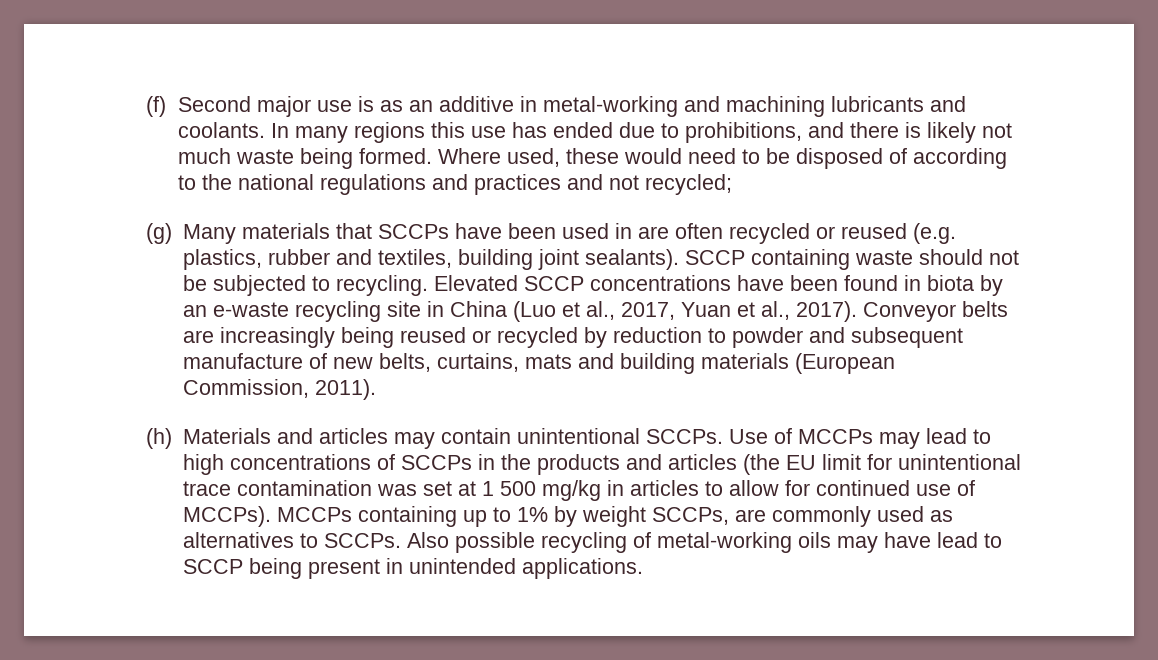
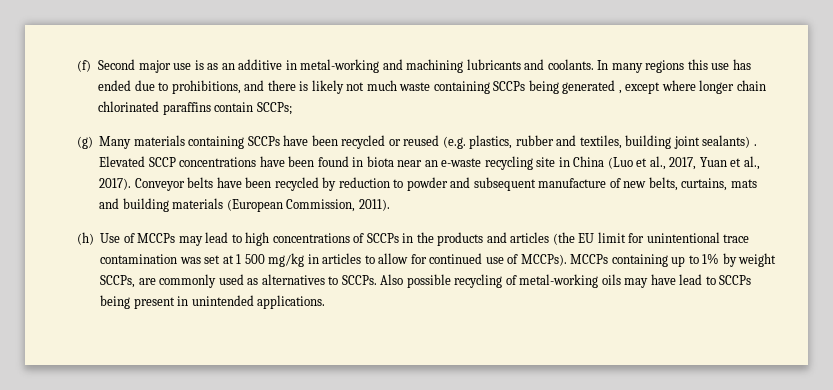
- In many regions this use has ended due to prohibitions, and there is likely not much waste being formed. Where used, these would need to be disposed of according to the national regulations and practices and not recycled;
+ In many regions this use has ended due to prohibitions, and there is likely not much waste containing SCCPs being generated , except where longer chain chlorinated paraffins contain SCCPs;
- (g) Many materials that SCCPs have been used in are often recycled or reused (e.g. plastics, rubber and textiles, building joint sealants). SCCP containing waste should not be subjected to recycling.
+ (g) Many materials containing SCCPs have been recycled or reused (e.g. plastics, rubber and textiles, building joint sealants) .
- Elevated SCCP concentrations have been found in biota by an e-waste recycling site in China (Luo et al., 2017, Yuan et al., 2017).
+ Elevated SCCP concentrations have been found in biota near an e-waste recycling site in China (Luo et al., 2017, Yuan et al., 2017).
- Conveyor belts are increasingly being reused or recycled by reduction to powder and subsequent manufacture of new belts, curtains, mats and building materials (European Commission, 2011).
+ Conveyor belts have been recycled by reduction to powder and subsequent manufacture of new belts, curtains, mats and building materials (European Commission, 2011).
- (h) Materials and articles may contain unintentional SCCPs. Use of MCCPs may lead to high concentrations of SCCPs in the products and articles (the EU limit for unintentional trace contamination was set at 1 500 mg/kg in articles to allow for continued use of MCCPs).
+ (h) Use of MCCPs may lead to high concentrations of SCCPs in the products and articles (the EU limit for unintentional trace contamination was set at 1 500 mg/kg in articles to allow for continued use of MCCPs).
- Also possible recycling of metal-working oils may have lead to SCCP being present in unintended applications.
+ Also possible recycling of metal-working oils may have lead to SCCPs being present in unintended applications.

